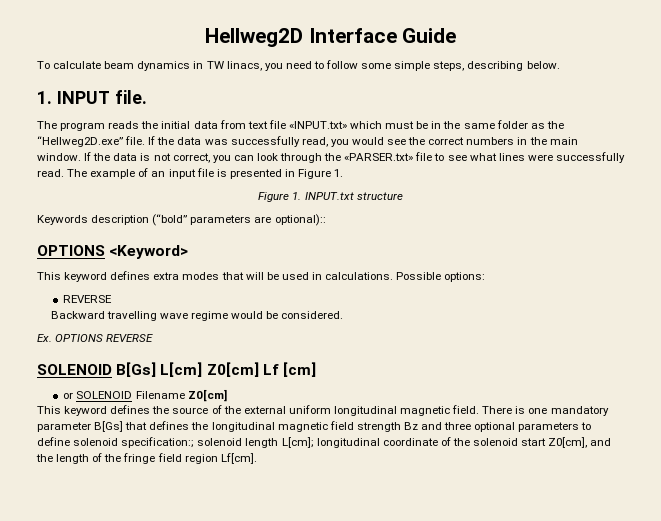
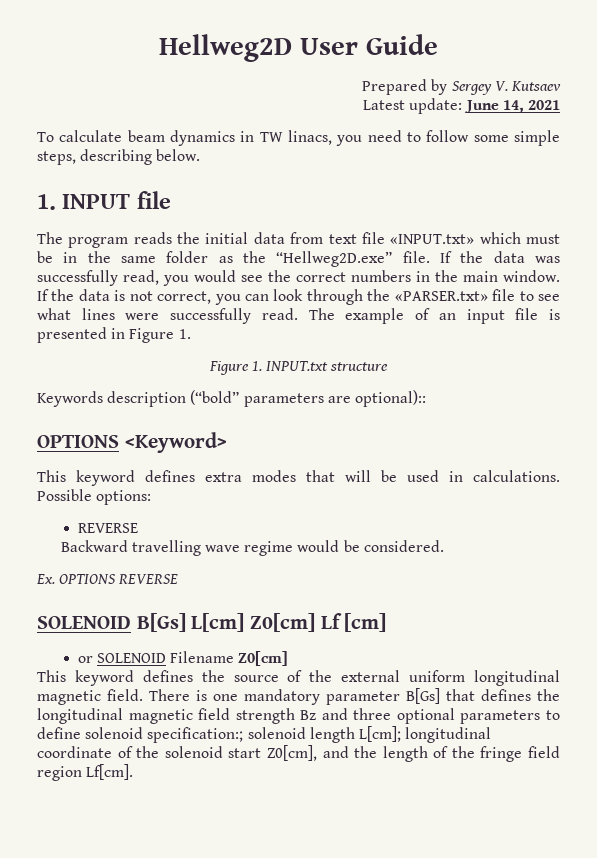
- Hellweg2D Interface Guide
+ Hellweg2D User Guide
+ Prepared by Sergey V. Kutsaev
+ Latest update: June 14, 2021
- 1. INPUT file.
+ 1. INPUT file

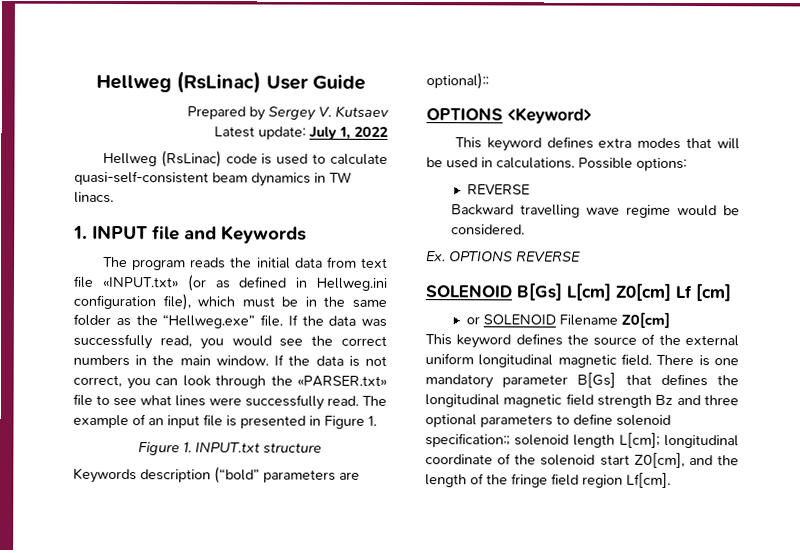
- Hellweg2D User Guide
+ Hellweg (RsLinac) User Guide
- Latest update: June 14, 2021
- To calculate beam dynamics in TW linacs, you need to follow some simple steps, describing below.
+ Latest update: July 1, 2022
+ Hellweg (RsLinac) code is used to calculate quasi-self-consistent beam dynamics in TW linacs.
- 1. INPUT file
+ 1. INPUT file and Keywords
- The program reads the initial data from text file «INPUT.txt» which must be in the same folder as the “Hellweg2D.exe” file.
+ The program reads the initial data from text file «INPUT.txt» (or as defined in Hellweg.ini configuration file), which must be in the same folder as the “Hellweg.exe” file.

